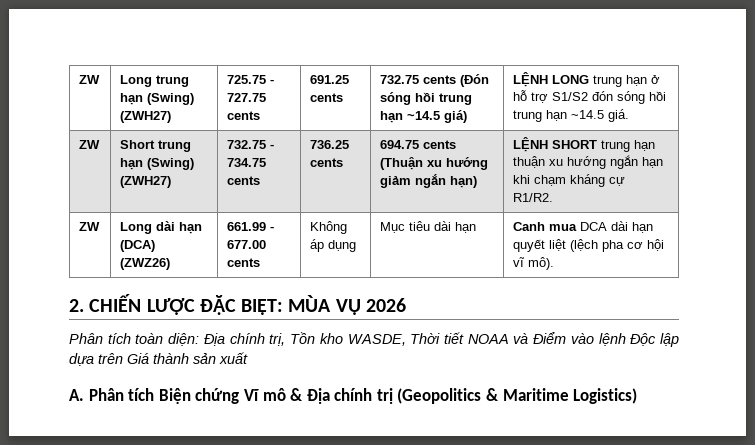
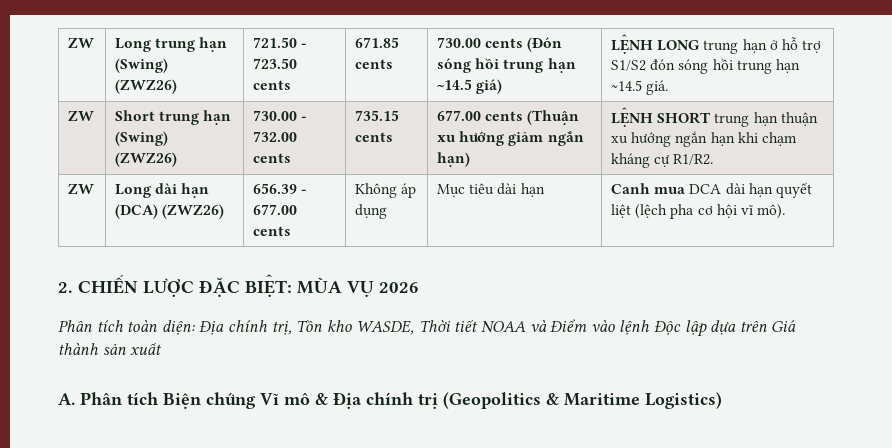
- ZW | Long trung hạn (Swing) (ZWH27) | 725.75 - 727.75 cents | 691.25 cents | 732.75 cents (Đón sóng hồi trung hạn ~14.5 giá) | LỆNH LONG trung hạn ở hỗ trợ S1/S2 đón sóng hồi trung hạn ~14.5 giá.
+ ZW | Long trung hạn (Swing) (ZWZ26) | 721.50 - 723.50 cents | 671.85 cents | 730.00 cents (Đón sóng hồi trung hạn ~14.5 giá) | LỆNH LONG trung hạn ở hỗ trợ S1/S2 đón sóng hồi trung hạn ~14.5 giá.
- ZW | Short trung hạn (Swing) (ZWH27) | 732.75 - 734.75 cents | 736.25 cents | 694.75 cents (Thuận xu hướng giảm ngắn hạn) | LỆNH SHORT trung hạn thuận xu hướng ngắn hạn khi chạm kháng cự R1/R2.
+ ZW | Short trung hạn (Swing) (ZWZ26) | 730.00 - 732.00 cents | 735.15 cents | 677.00 cents (Thuận xu hướng giảm ngắn hạn) | LỆNH SHORT trung hạn thuận xu hướng ngắn hạn khi chạm kháng cự R1/R2.
- ZW | Long dài hạn (DCA) (ZWZ26) | 661.99 - 677.00 cents | Không áp dụng | Mục tiêu dài hạn | Canh mua DCA dài hạn quyết liệt (lệch pha cơ hội vĩ mô).
+ ZW | Long dài hạn (DCA) (ZWZ26) | 656.39 - 677.00 cents | Không áp dụng | Mục tiêu dài hạn | Canh mua DCA dài hạn quyết liệt (lệch pha cơ hội vĩ mô).

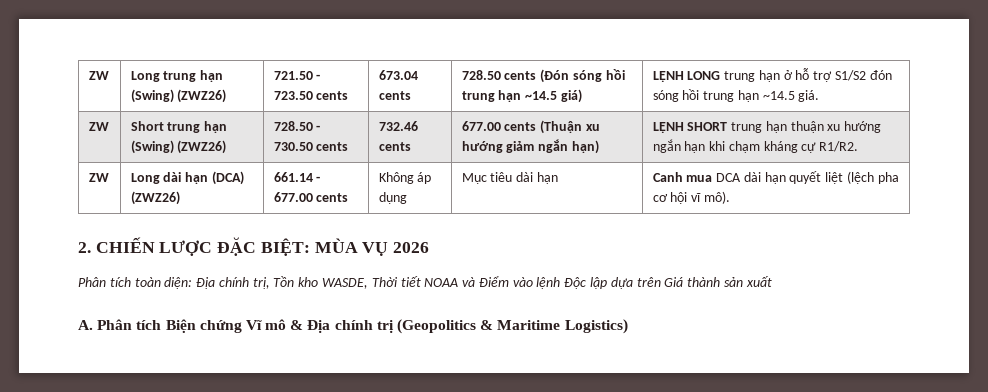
- ZW | Long trung hạn (Swing) (ZWZ26) | 721.50 - 723.50 cents | 671.85 cents | 730.00 cents (Đón sóng hồi trung hạn ~14.5 giá) | LỆNH LONG trung hạn ở hỗ trợ S1/S2 đón sóng hồi trung hạn ~14.5 giá.
+ ZW | Long trung hạn (Swing) (ZWZ26) | 721.50 - 723.50 cents | 673.04 cents | 728.50 cents (Đón sóng hồi trung hạn ~14.5 giá) | LỆNH LONG trung hạn ở hỗ trợ S1/S2 đón sóng hồi trung hạn ~14.5 giá.
- ZW | Short trung hạn (Swing) (ZWZ26) | 730.00 - 732.00 cents | 735.15 cents | 677.00 cents (Thuận xu hướng giảm ngắn hạn) | LỆNH SHORT trung hạn thuận xu hướng ngắn hạn khi chạm kháng cự R1/R2.
+ ZW | Short trung hạn (Swing) (ZWZ26) | 728.50 - 730.50 cents | 732.46 cents | 677.00 cents (Thuận xu hướng giảm ngắn hạn) | LỆNH SHORT trung hạn thuận xu hướng ngắn hạn khi chạm kháng cự R1/R2.
- ZW | Long dài hạn (DCA) (ZWZ26) | 656.39 - 677.00 cents | Không áp dụng | Mục tiêu dài hạn | Canh mua DCA dài hạn quyết liệt (lệch pha cơ hội vĩ mô).
+ ZW | Long dài hạn (DCA) (ZWZ26) | 661.14 - 677.00 cents | Không áp dụng | Mục tiêu dài hạn | Canh mua DCA dài hạn quyết liệt (lệch pha cơ hội vĩ mô).

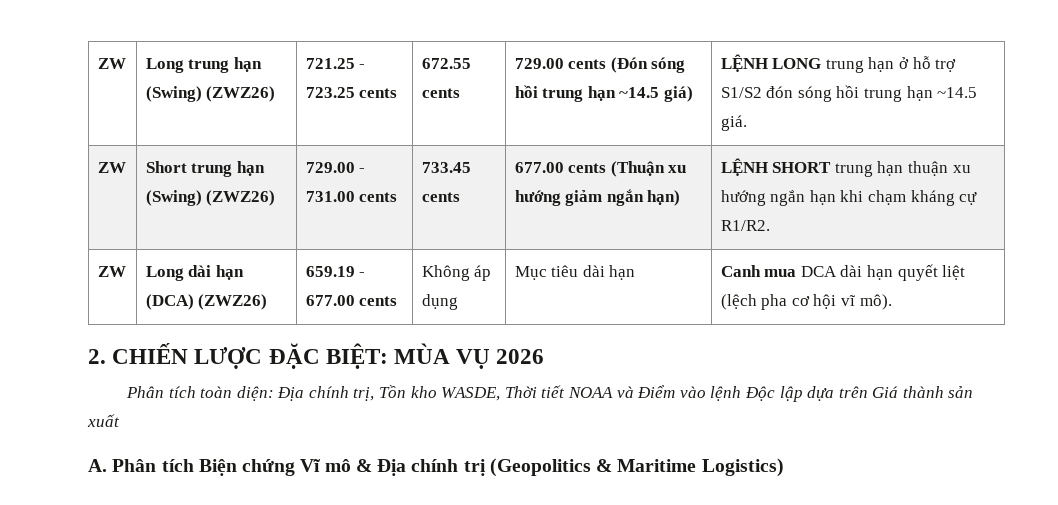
- ZW | Long trung hạn (Swing) (ZWZ26) | 721.50 - 723.50 cents | 673.04 cents | 728.50 cents (Đón sóng hồi trung hạn ~14.5 giá) | LỆNH LONG trung hạn ở hỗ trợ S1/S2 đón sóng hồi trung hạn ~14.5 giá.
+ ZW | Long trung hạn (Swing) (ZWZ26) | 721.25 - 723.25 cents | 672.55 cents | 729.00 cents (Đón sóng hồi trung hạn ~14.5 giá) | LỆNH LONG trung hạn ở hỗ trợ S1/S2 đón sóng hồi trung hạn ~14.5 giá.
- ZW | Short trung hạn (Swing) (ZWZ26) | 728.50 - 730.50 cents | 732.46 cents | 677.00 cents (Thuận xu hướng giảm ngắn hạn) | LỆNH SHORT trung hạn thuận xu hướng ngắn hạn khi chạm kháng cự R1/R2.
+ ZW | Short trung hạn (Swing) (ZWZ26) | 729.00 - 731.00 cents | 733.45 cents | 677.00 cents (Thuận xu hướng giảm ngắn hạn) | LỆNH SHORT trung hạn thuận xu hướng ngắn hạn khi chạm kháng cự R1/R2.
- ZW | Long dài hạn (DCA) (ZWZ26) | 661.14 - 677.00 cents | Không áp dụng | Mục tiêu dài hạn | Canh mua DCA dài hạn quyết liệt (lệch pha cơ hội vĩ mô).
+ ZW | Long dài hạn (DCA) (ZWZ26) | 659.19 - 677.00 cents | Không áp dụng | Mục tiêu dài hạn | Canh mua DCA dài hạn quyết liệt (lệch pha cơ hội vĩ mô).

